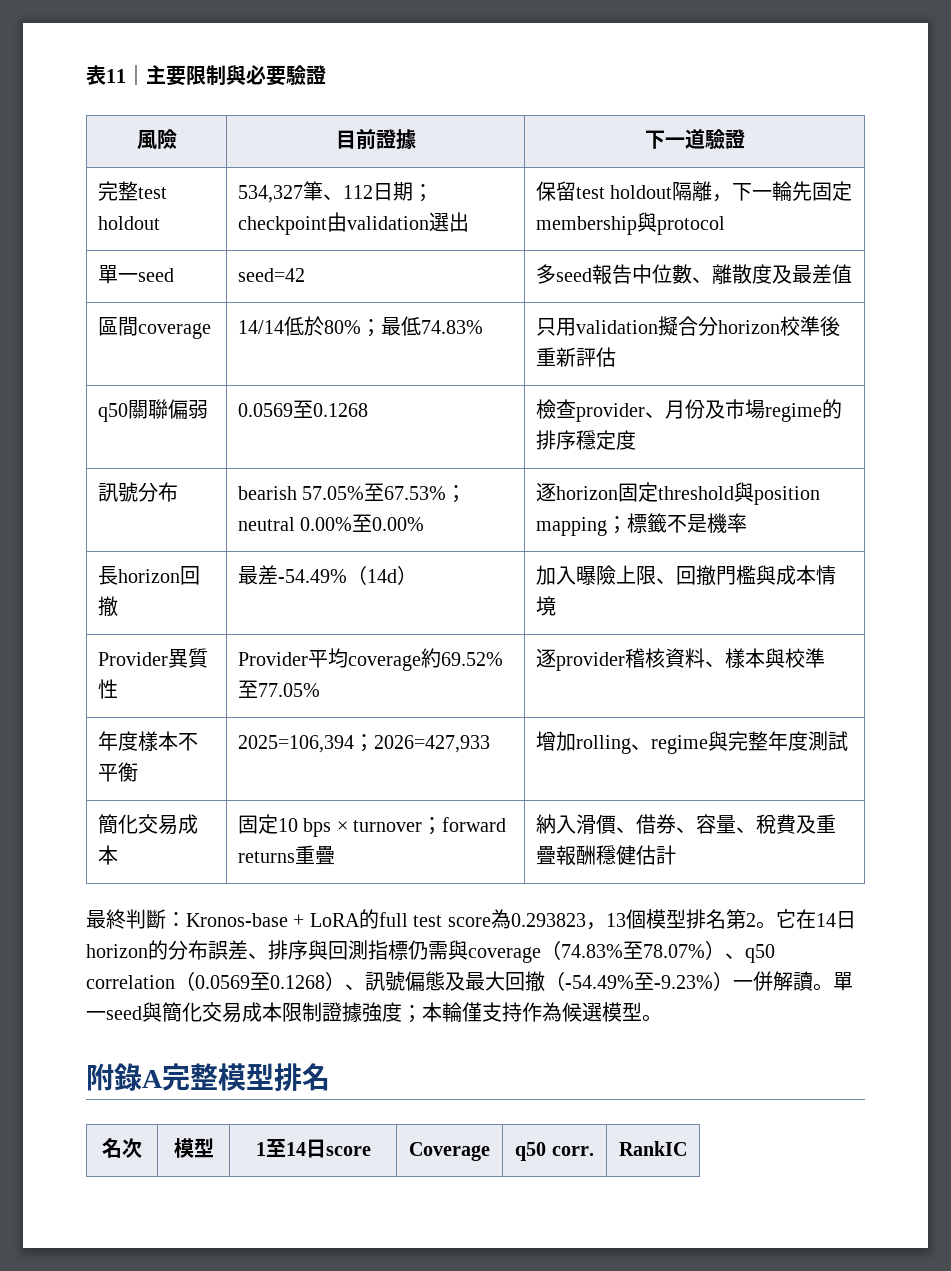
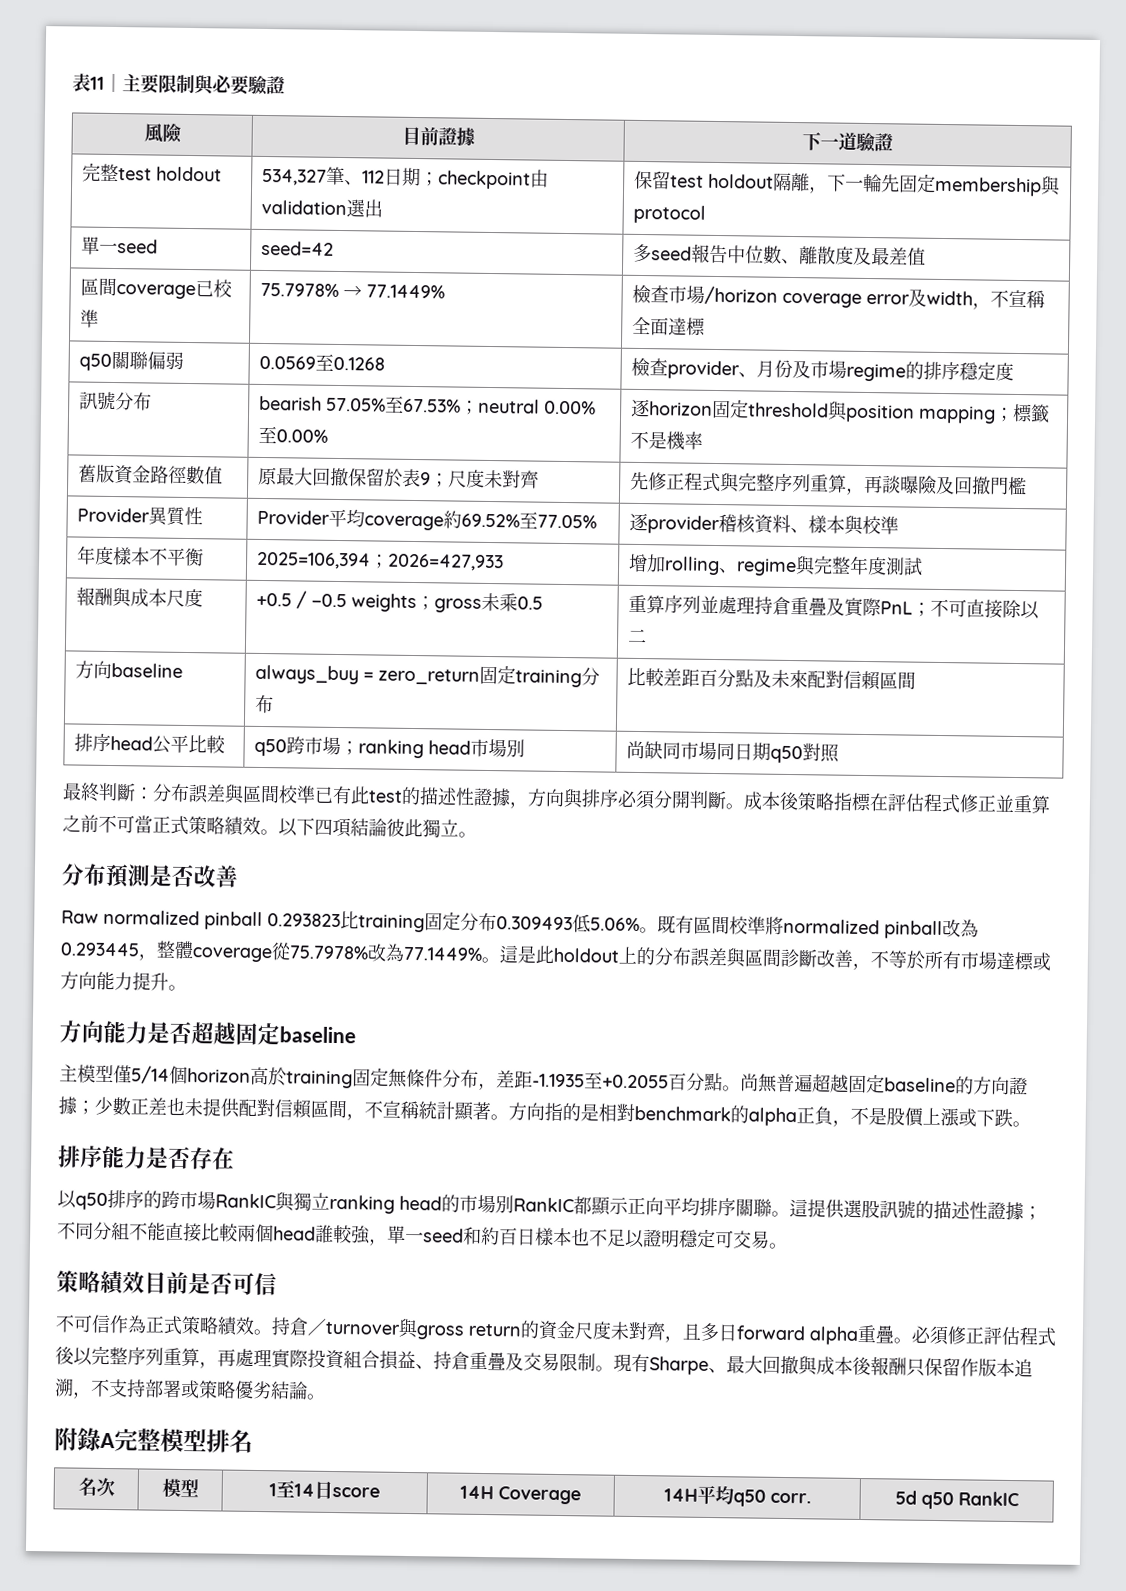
- 區間coverage | 14/14低於80%；最低74.83% | 只用validation擬合分horizon校準後重新評估
+ 區間coverage已校準 | 75.7978% → 77.1449% | 檢查市場/horizon coverage error及width，不宣稱全面達標
- 長horizon回撤 | 最差-54.49%（14d） | 加入曝險上限、回撤門檻與成本情境
+ 舊版資金路徑數值 | 原最大回撤保留於表9；尺度未對齊 | 先修正程式與完整序列重算，再談曝險及回撤門檻
- 簡化交易成本 | 固定10 bps × turnover；forward returns重疊 | 納入滑價、借券、容量、稅費及重疊報酬穩健估計
- 最終判斷：Kronos-base + LoRA的full test score為0.293823，13個模型排名第2。它在14日horizon的分布誤差、排序與回測指標仍需與coverage（74.83%至78.07%）、q50 correlation（0.0569至0.1268）、訊號偏態及最大回撤（-54.49%至-9.23%）一併解讀。單一seed與簡化交易成本限制證據強度；本輪僅支持作為候選模型。
+ 報酬與成本尺度 | +0.5 / −0.5 weights；gross未乘0.5 | 重算序列並處理持倉重疊及實際PnL；不可直接除以二
+ 方向baseline | always_buy = zero_return固定training分布 | 比較差距百分點及未來配對信賴區間
+ 排序head公平比較 | q50跨市場；ranking head市場別 | 尚缺同市場同日期q50對照
+ 最終判斷：分布誤差與區間校準已有此test的描述性證據，方向與排序必須分開判斷。成本後策略指標在評估程式修正並重算之前不可當正式策略績效。以下四項結論彼此獨立。
+ 分布預測是否改善
+ Raw normalized pinball 0.293823比training固定分布0.309493低5.06%。既有區間校準將normalized pinball改為0.293445，整體coverage從75.7978%改為77.1449%。這是此holdout上的分布誤差與區間診斷改善，不等於所有市場達標或方向能力提升。
+ 方向能力是否超越固定baseline
+ 主模型僅5/14個horizon高於training固定無條件分布，差距-1.1935至+0.2055百分點。尚無普遍超越固定baseline的方向證據；少數正差也未提供配對信賴區間，不宣稱統計顯著。方向指的是相對benchmark的alpha正負，不是股價上漲或下跌。
+ 排序能力是否存在
+ 以q50排序的跨市場RankIC與獨立ranking head的市場別RankIC都顯示正向平均排序關聯。這提供選股訊號的描述性證據；不同分組不能直接比較兩個head誰較強，單一seed和約百日樣本也不足以證明穩定可交易。
+ 策略績效目前是否可信
+ 不可信作為正式策略績效。持倉／turnover與gross return的資金尺度未對齊，且多日forward alpha重疊。必須修正評估程式後以完整序列重算，再處理實際投資組合損益、持倉重疊及交易限制。現有Sharpe、最大回撤與成本後報酬只保留作版本追溯，不支持部署或策略優劣結論。
- 名次 | 模型 | 1至14日score | Coverage | q50 corr. | RankIC
+ 名次 | 模型 | 1至14日score | 14H Coverage | 14H平均q50 corr. | 5d q50 RankIC

